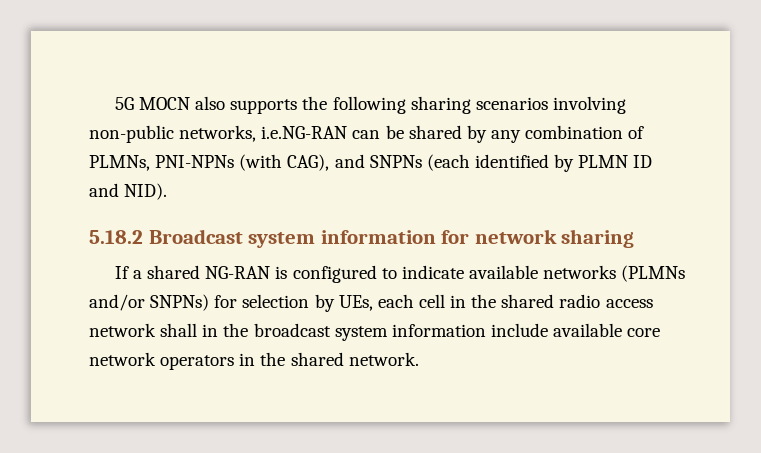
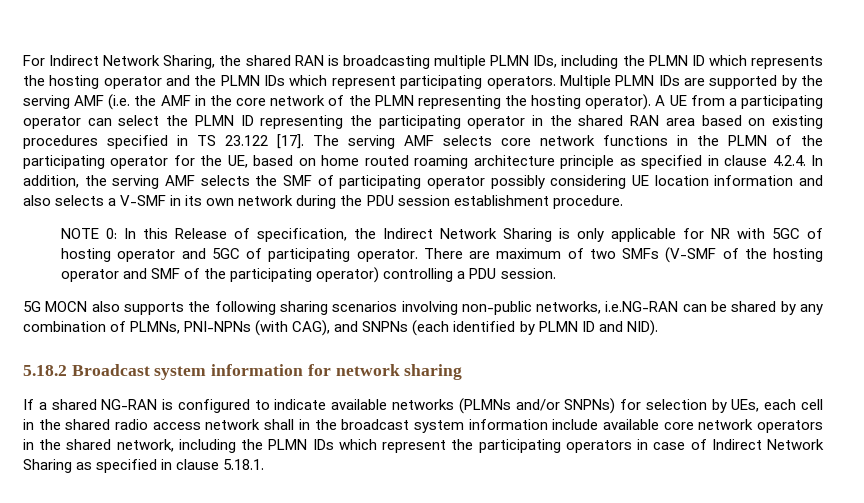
+ For Indirect Network Sharing, the shared RAN is broadcasting multiple PLMN IDs, including the PLMN ID which represents the hosting operator and the PLMN IDs which represent participating operators. Multiple PLMN IDs are supported by the serving AMF (i.e. the AMF in the core network of the PLMN representing the hosting operator). A UE from a participating operator can select the PLMN ID representing the participating operator in the shared RAN area based on existing procedures specified in TS 23.122 [17]. The serving AMF selects core network functions in the PLMN of the participating operator for the UE, based on home routed roaming architecture principle as specified in clause 4.2.4. In addition, the serving AMF selects the SMF of participating operator possibly considering UE location information and also selects a V-SMF in its own network during the PDU session establishment procedure.
+ NOTE 0: In this Release of specification, the Indirect Network Sharing is only applicable for NR with 5GC of hosting operator and 5GC of participating operator. There are maximum of two SMFs (V-SMF of the hosting operator and SMF of the participating operator) controlling a PDU session.
- If a shared NG-RAN is configured to indicate available networks (PLMNs and/or SNPNs) for selection by UEs, each cell in the shared radio access network shall in the broadcast system information include available core network operators in the shared network.
+ If a shared NG-RAN is configured to indicate available networks (PLMNs and/or SNPNs) for selection by UEs, each cell in the shared radio access network shall in the broadcast system information include available core network operators in the shared network, including the PLMN IDs which represent the participating operators in case of Indirect Network Sharing as specified in clause 5.18.1.

